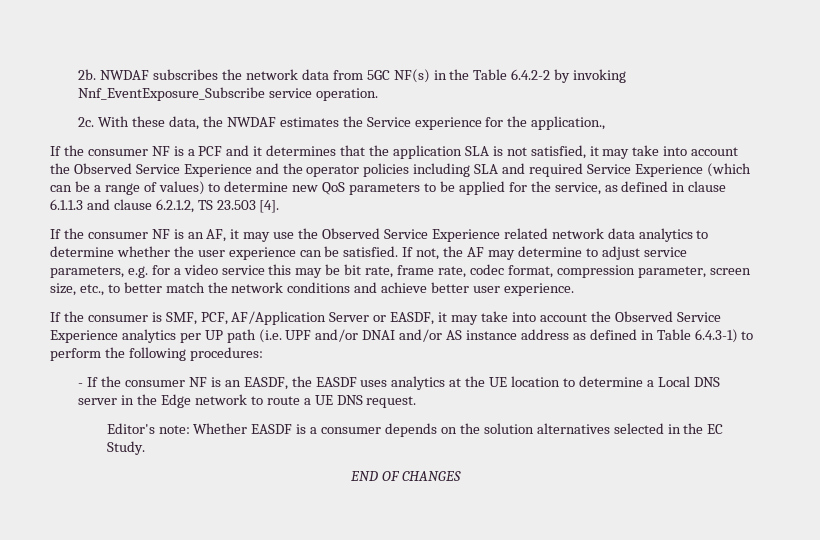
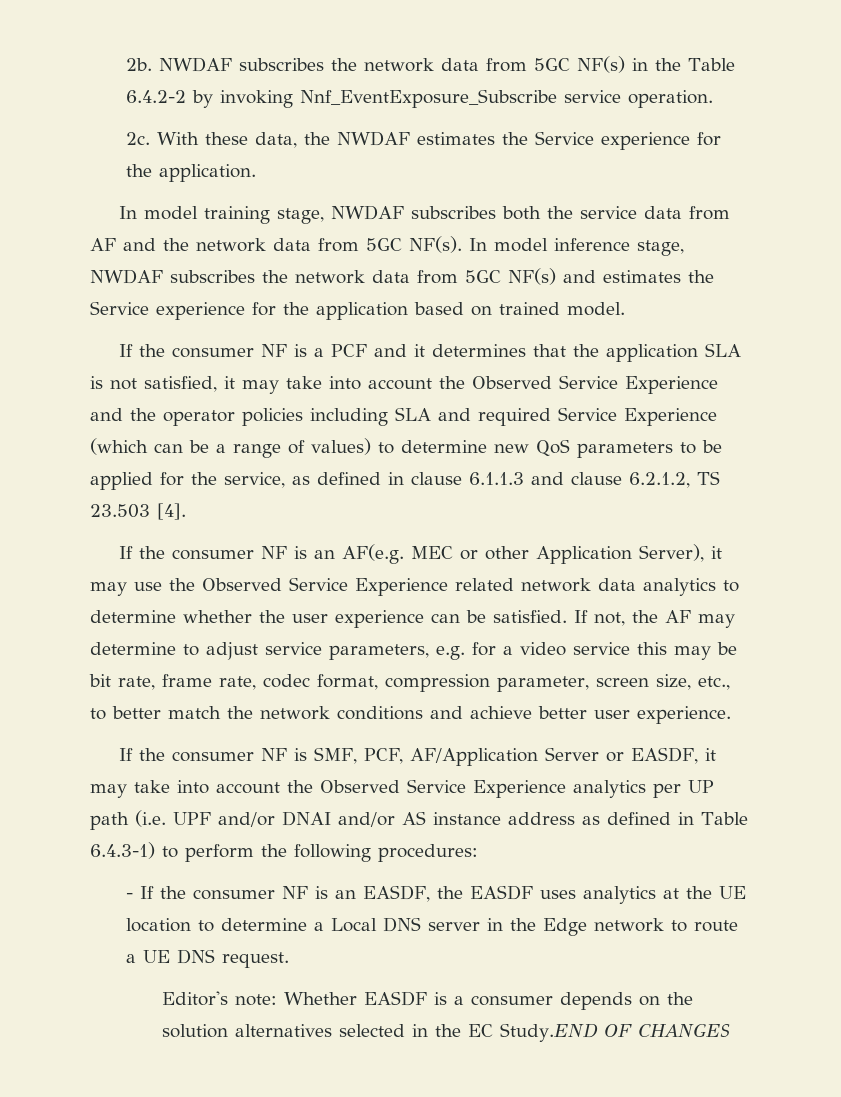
- With these data, the NWDAF estimates the Service experience for the application.,
+ With these data, the NWDAF estimates the Service experience for the application.
+ In model training stage, NWDAF subscribes both the service data from AF and the network data from 5GC NF(s). In model inference stage, NWDAF subscribes the network data from 5GC NF(s) and estimates the Service experience for the application based on trained model.
- If the consumer NF is an AF, it may use the Observed Service Experience related network data analytics to determine whether the user experience can be satisfied.
+ If the consumer NF is an AF(e.g. MEC or other Application Server), it may use the Observed Service Experience related network data analytics to determine whether the user experience can be satisfied.
- If the consumer is SMF, PCF, AF/Application Server or EASDF, it may take into account the Observed Service Experience analytics per UP path (i.e. UPF and/or DNAI and/or AS instance address as defined in Table 6.4.3-1) to perform the following procedures:
+ If the consumer NF is SMF, PCF, AF/Application Server or EASDF, it may take into account the Observed Service Experience analytics per UP path (i.e. UPF and/or DNAI and/or AS instance address as defined in Table 6.4.3-1) to perform the following procedures:
- Editor's note: Whether EASDF is a consumer depends on the solution alternatives selected in the EC Study.
- END OF CHANGES
+ Editor's note: Whether EASDF is a consumer depends on the solution alternatives selected in the EC Study.END OF CHANGES

